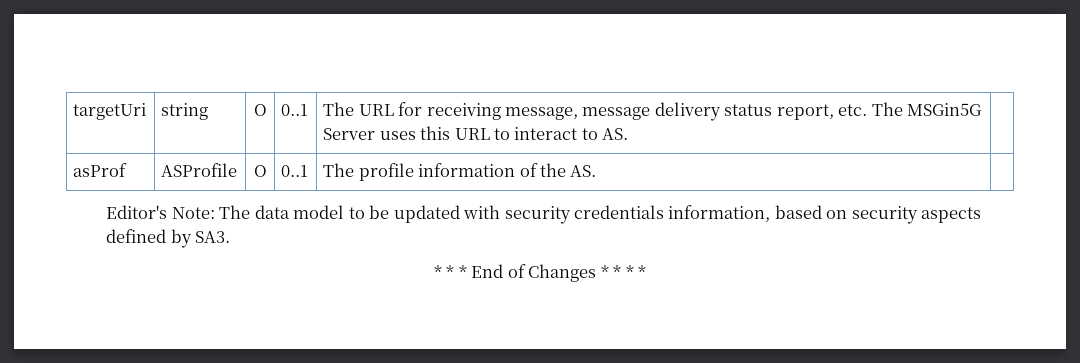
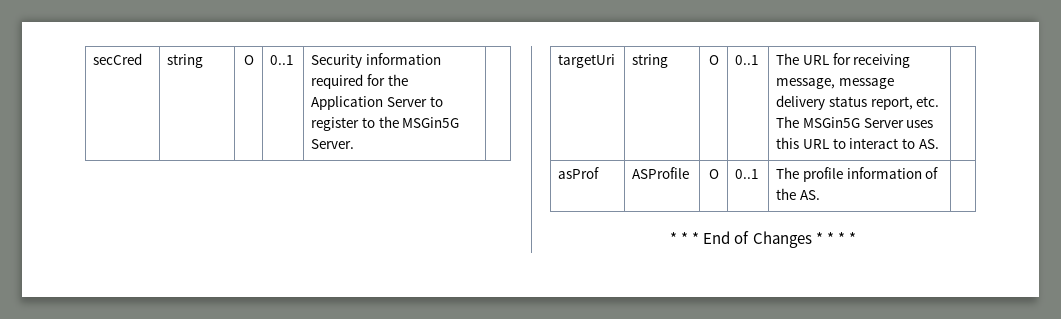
+ secCred | string | O | 0..1 | Security information required for the Application Server to register to the MSGin5G Server. |
- Editor's Note: The data model to be updated with security credentials information, based on security aspects defined by SA3.

